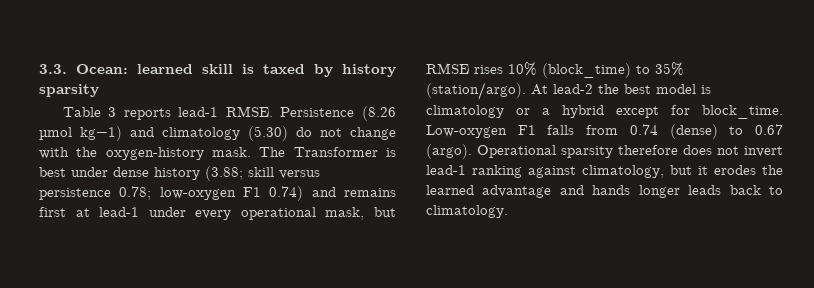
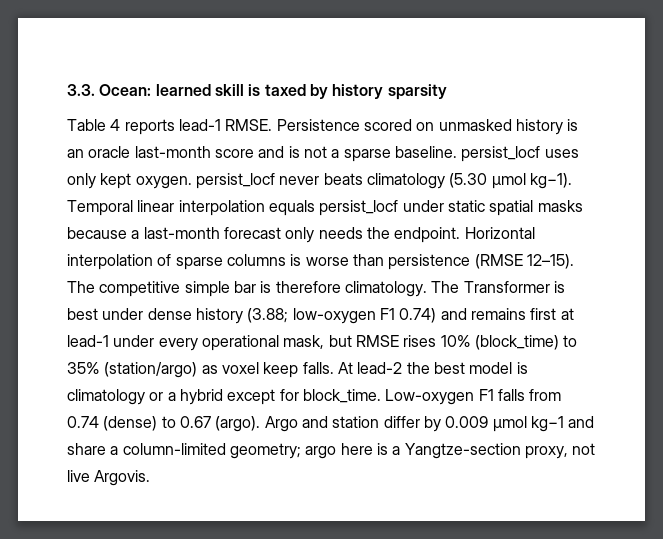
- Table 3 reports lead-1 RMSE.
+ Table 4 reports lead-1 RMSE.
- Persistence (8.26 µmol kg−1) and climatology (5.30) do not change with the oxygen-history mask.
+ Persistence scored on unmasked history is an oracle last-month score and is not a sparse baseline. persist_locf uses only kept oxygen. persist_locf never beats climatology (5.30 µmol kg−1). Temporal linear interpolation equals persist_locf under static spatial masks because a last-month forecast only needs the endpoint. Horizontal interpolation of sparse columns is worse than persistence (RMSE 12–15). The competitive simple bar is therefore climatology.
- The Transformer is best under dense history (3.88; skill versus persistence 0.78; low-oxygen F1 0.74) and remains first at lead-1 under every operational mask, but RMSE rises 10% (block_time) to 35% (station/argo).
+ The Transformer is best under dense history (3.88; low-oxygen F1 0.74) and remains first at lead-1 under every operational mask, but RMSE rises 10% (block_time) to 35% (station/argo) as voxel keep falls.
- Operational sparsity therefore does not invert lead-1 ranking against climatology, but it erodes the learned advantage and hands longer leads back to climatology.
+ Argo and station differ by 0.009 µmol kg−1 and share a column-limited geometry; argo here is a Yangtze-section proxy, not live Argovis.

